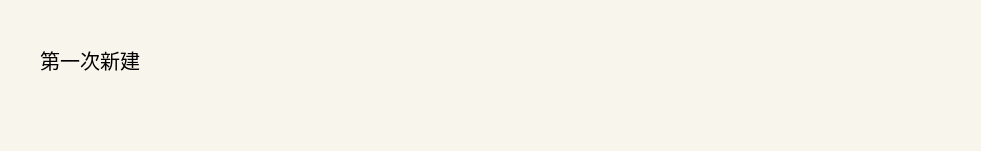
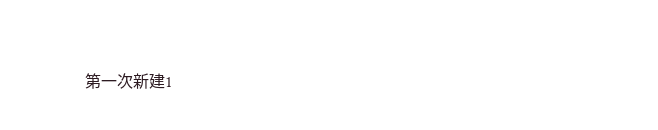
- 第一次新建
+ 第一次新建1

